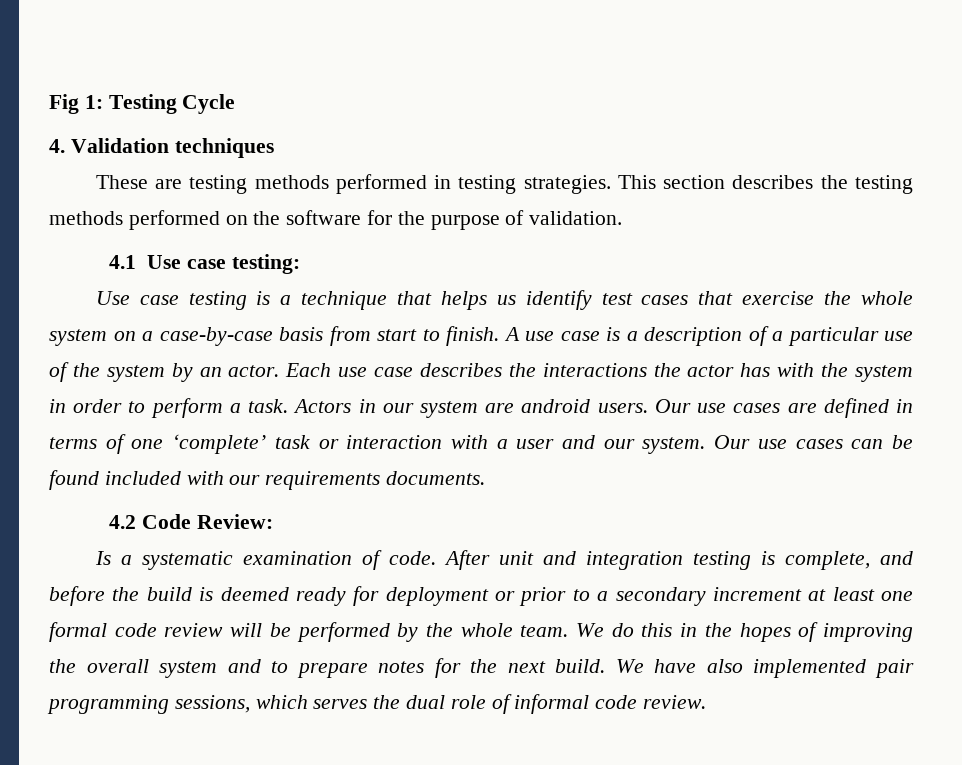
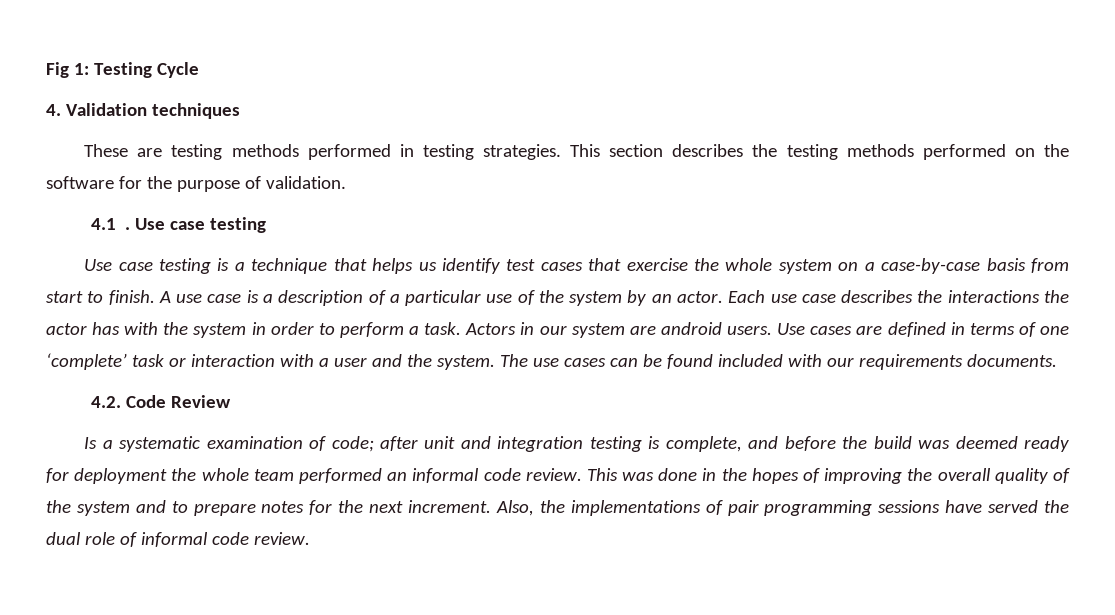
- 4.1 Use case testing:
+ 4.1 . Use case testing
- Our use cases are defined in terms of one ‘complete’ task or interaction with a user and our system. Our use cases can be found included with our requirements documents.
+ Use cases are defined in terms of one ‘complete’ task or interaction with a user and the system. The use cases can be found included with our requirements documents.
- 4.2 Code Review:
+ 4.2. Code Review
- Is a systematic examination of code. After unit and integration testing is complete, and before the build is deemed ready for deployment or prior to a secondary increment at least one formal code review will be performed by the whole team. We do this in the hopes of improving the overall system and to prepare notes for the next build. We have also implemented pair programming sessions, which serves the dual role of informal code review.
+ Is a systematic examination of code; after unit and integration testing is complete, and before the build was deemed ready for deployment the whole team performed an informal code review. This was done in the hopes of improving the overall quality of the system and to prepare notes for the next increment. Also, the implementations of pair programming sessions have served the dual role of informal code review.

